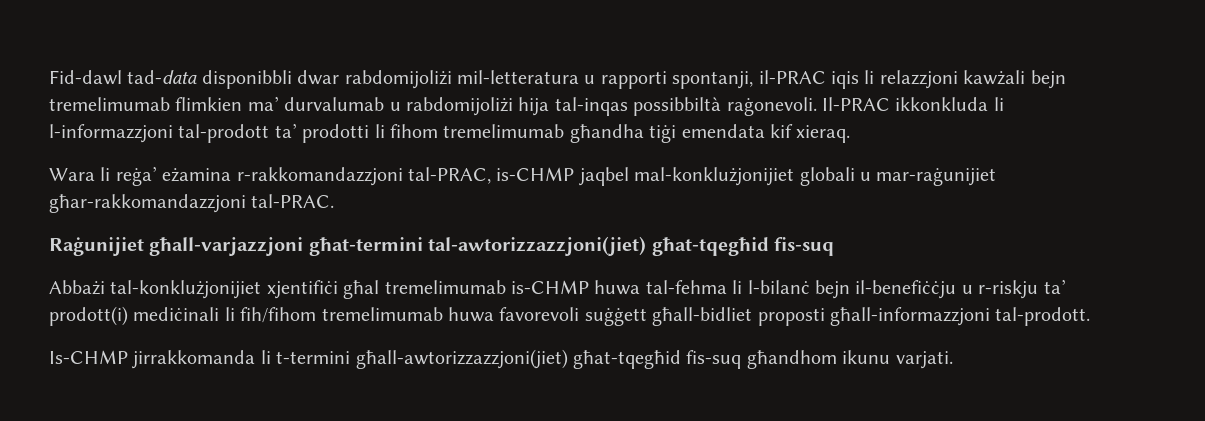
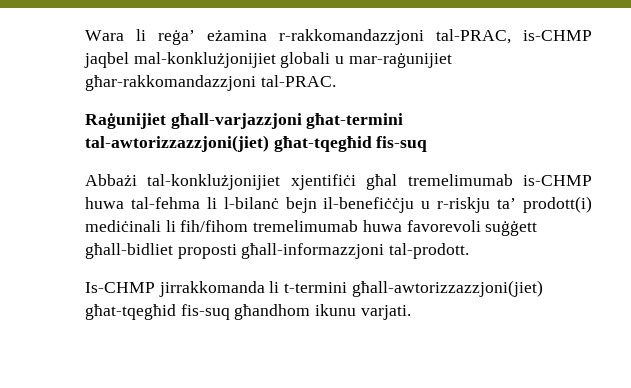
- Fid-dawl tad-data disponibbli dwar rabdomijoliżi mil-letteratura u rapporti spontanji, il-PRAC iqis li relazzjoni kawżali bejn tremelimumab flimkien ma’ durvalumab u rabdomijoliżi hija tal-inqas possibbiltà raġonevoli. Il-PRAC ikkonkluda li l-informazzjoni tal-prodott ta’ prodotti li fihom tremelimumab għandha tiġi emendata kif xieraq.

